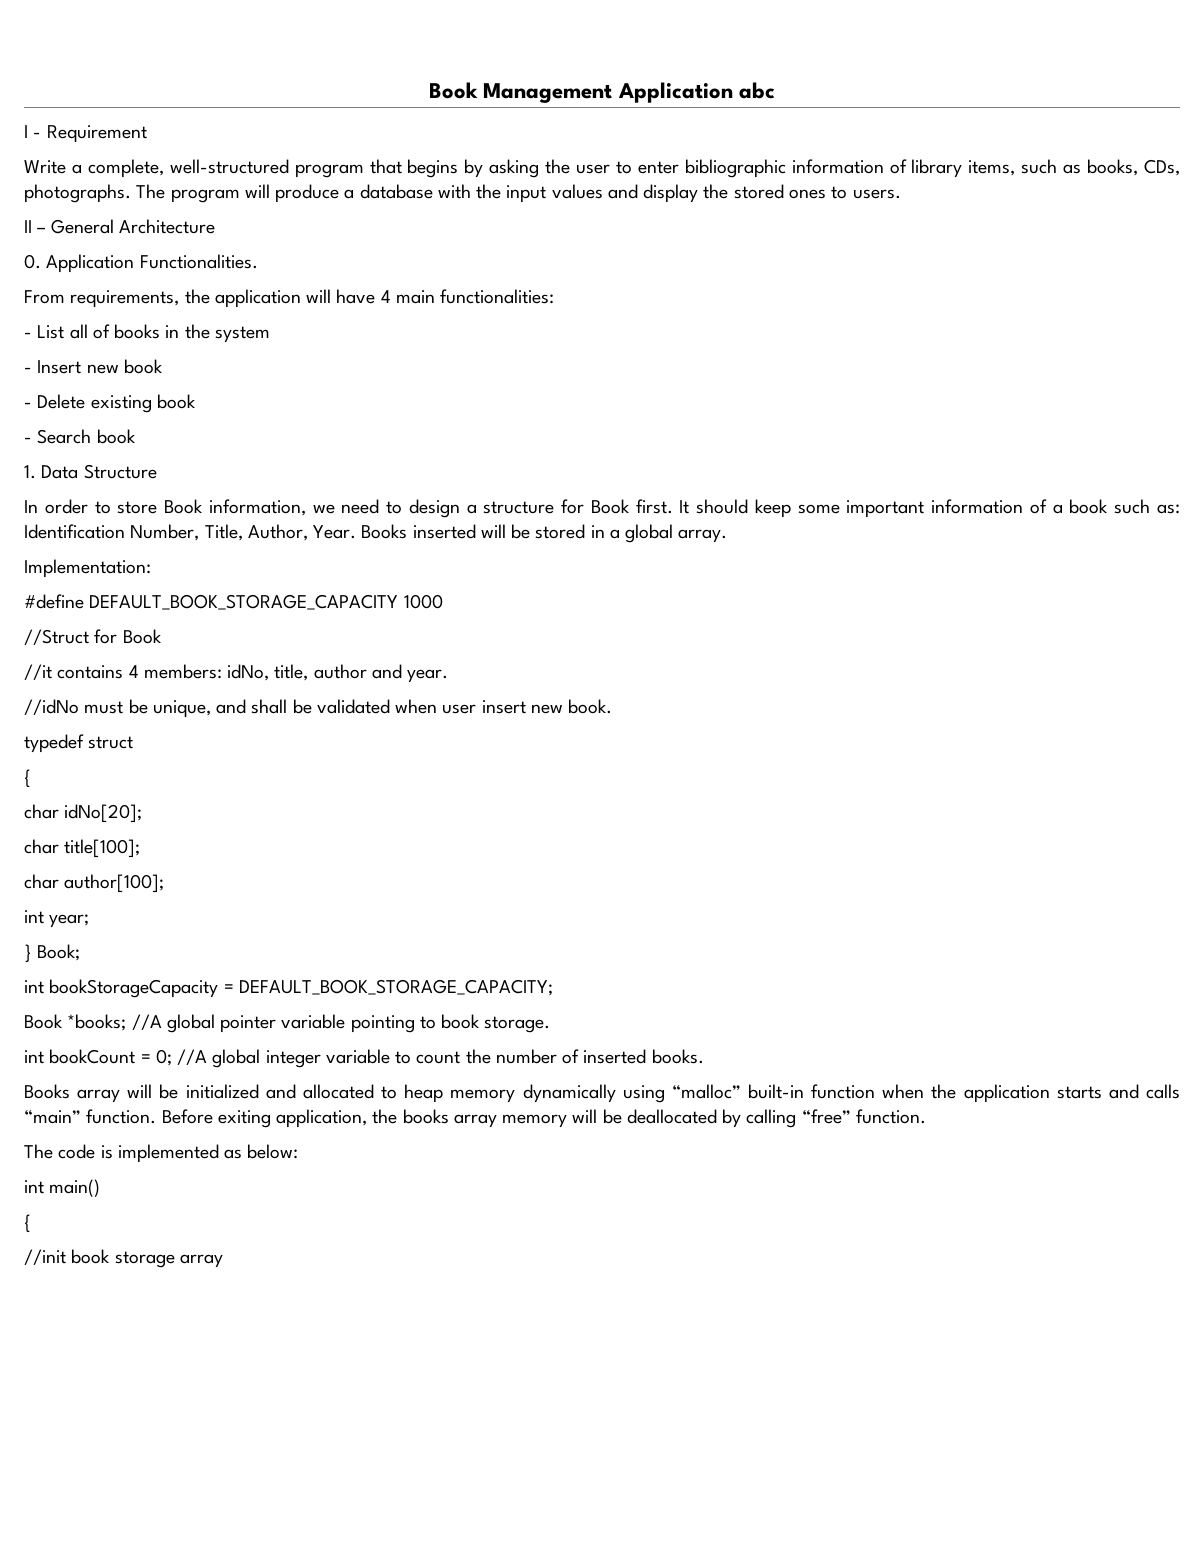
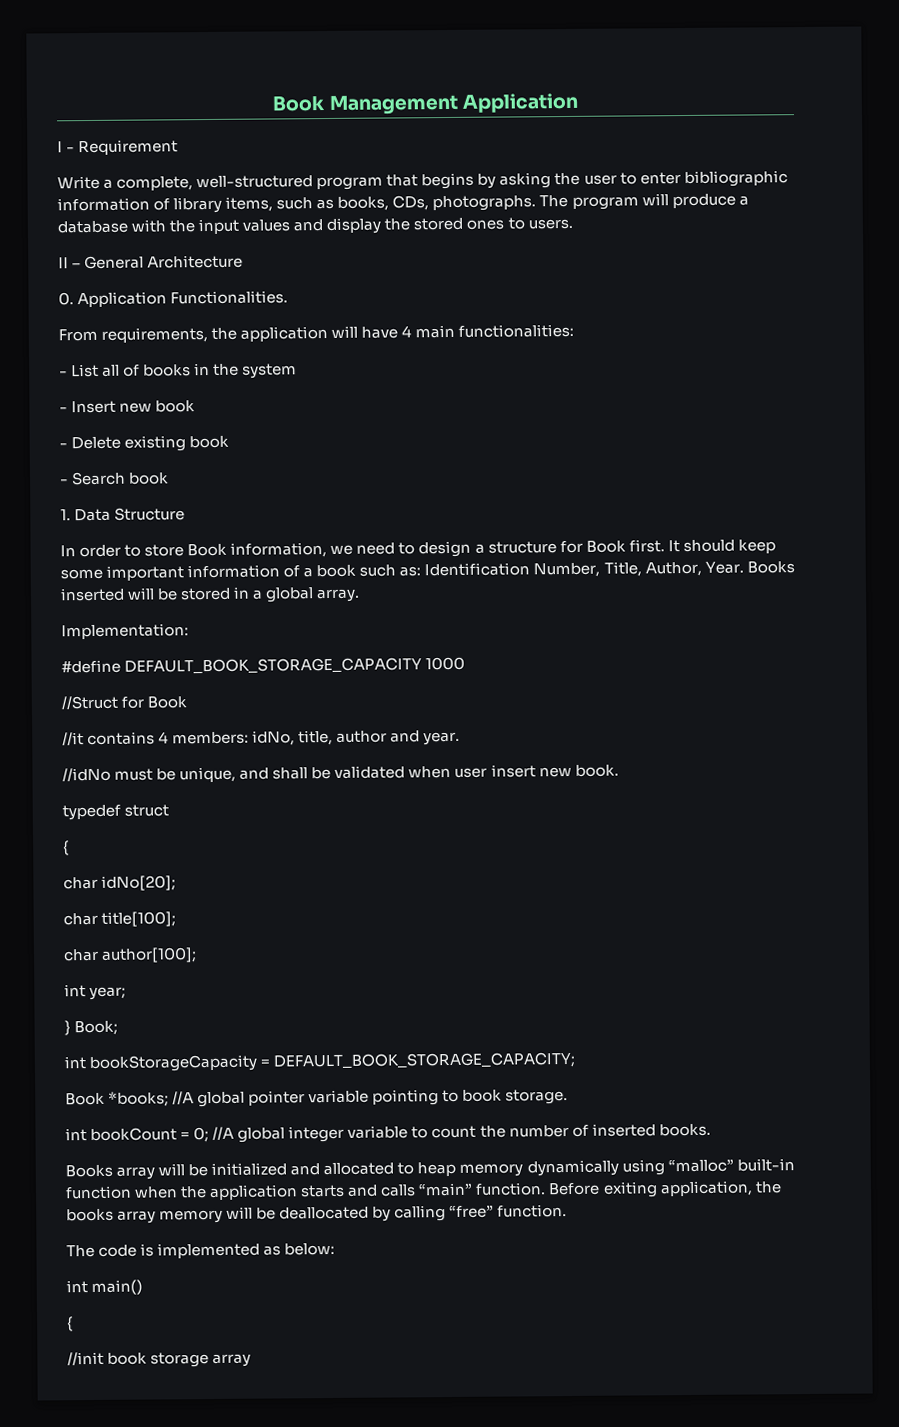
- Book Management Application abc
+ Book Management Application

